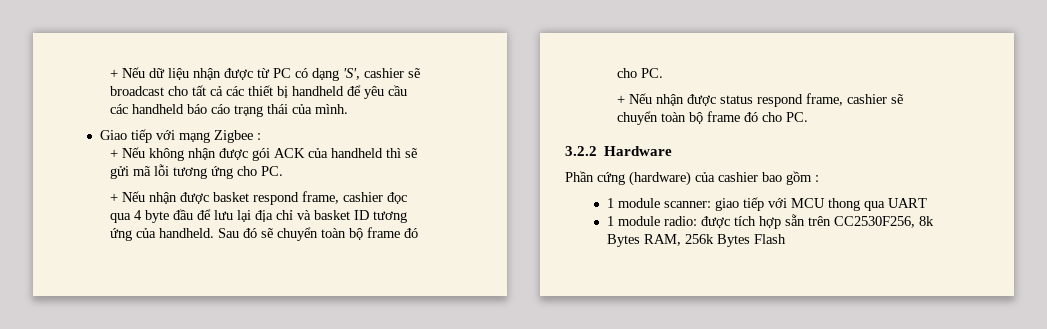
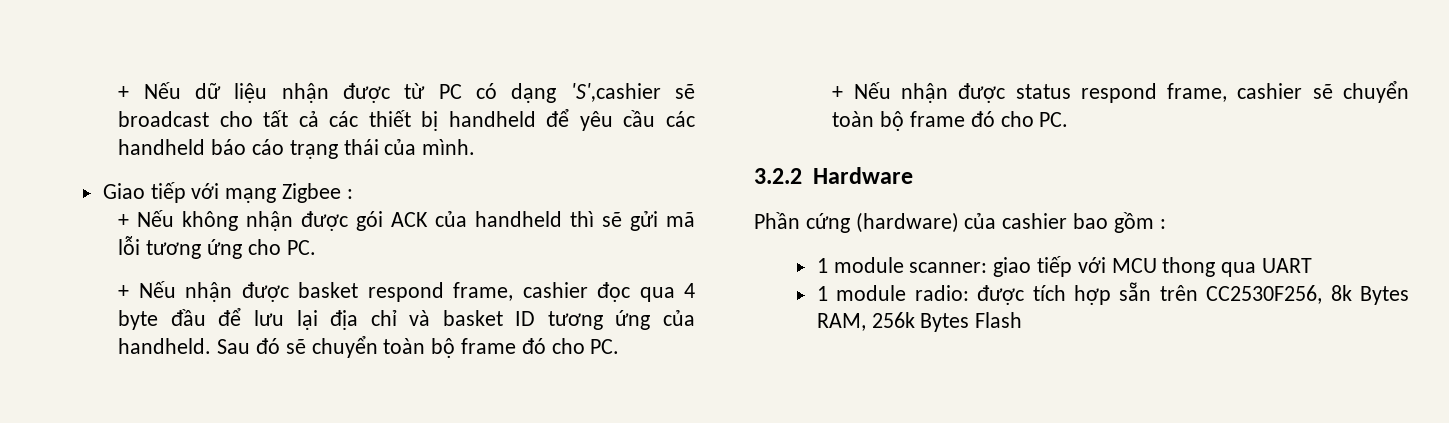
- + Nếu dữ liệu nhận được từ PC có dạng 'S', cashier sẽ broadcast cho tất cả các thiết bị handheld để yêu cầu các handheld báo cáo trạng thái của mình.
+ + Nếu dữ liệu nhận được từ PC có dạng 'S',cashier sẽ broadcast cho tất cả các thiết bị handheld để yêu cầu các handheld báo cáo trạng thái của mình.

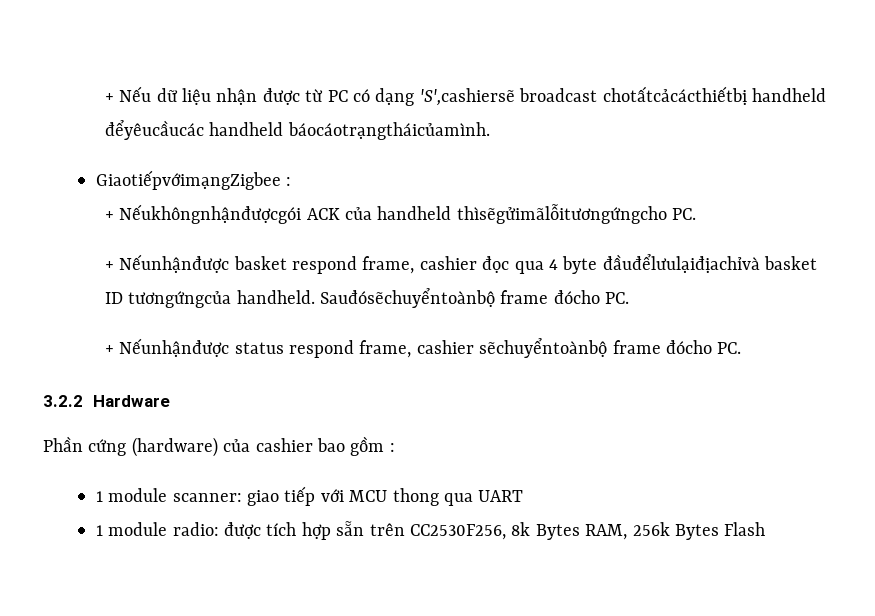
- + Nếu dữ liệu nhận được từ PC có dạng 'S',cashier sẽ broadcast cho tất cả các thiết bị handheld để yêu cầu các handheld báo cáo trạng thái của mình.
- Giao tiếp với mạng Zigbee :
- + Nếu không nhận được gói ACK của handheld thì sẽ gửi mã lỗi tương ứng cho PC.
- + Nếu nhận được basket respond frame, cashier đọc qua 4 byte đầu để lưu lại địa chỉ và basket ID tương ứng của handheld. Sau đó sẽ chuyển toàn bộ frame đó cho PC.
- + Nếu nhận được status respond frame, cashier sẽ chuyển toàn bộ frame đó cho PC.
+ + Nếu dữ liệu nhận được từ PC có dạng 'S',cashiersẽ broadcast chotấtcảcácthiếtbị handheld đểyêucầucác handheld báocáotrạngtháicủamình.
+ GiaotiếpvớimạngZigbee :
+ + Nếukhôngnhậnđượcgói ACK của handheld thìsẽgửimãlỗitươngứngcho PC.
+ + Nếunhậnđược basket respond frame, cashier đọc qua 4 byte đầuđểlưulạiđịachỉvà basket ID tươngứngcủa handheld. Sauđósẽchuyểntoànbộ frame đócho PC.
+ + Nếunhậnđược status respond frame, cashier sẽchuyểntoànbộ frame đócho PC.

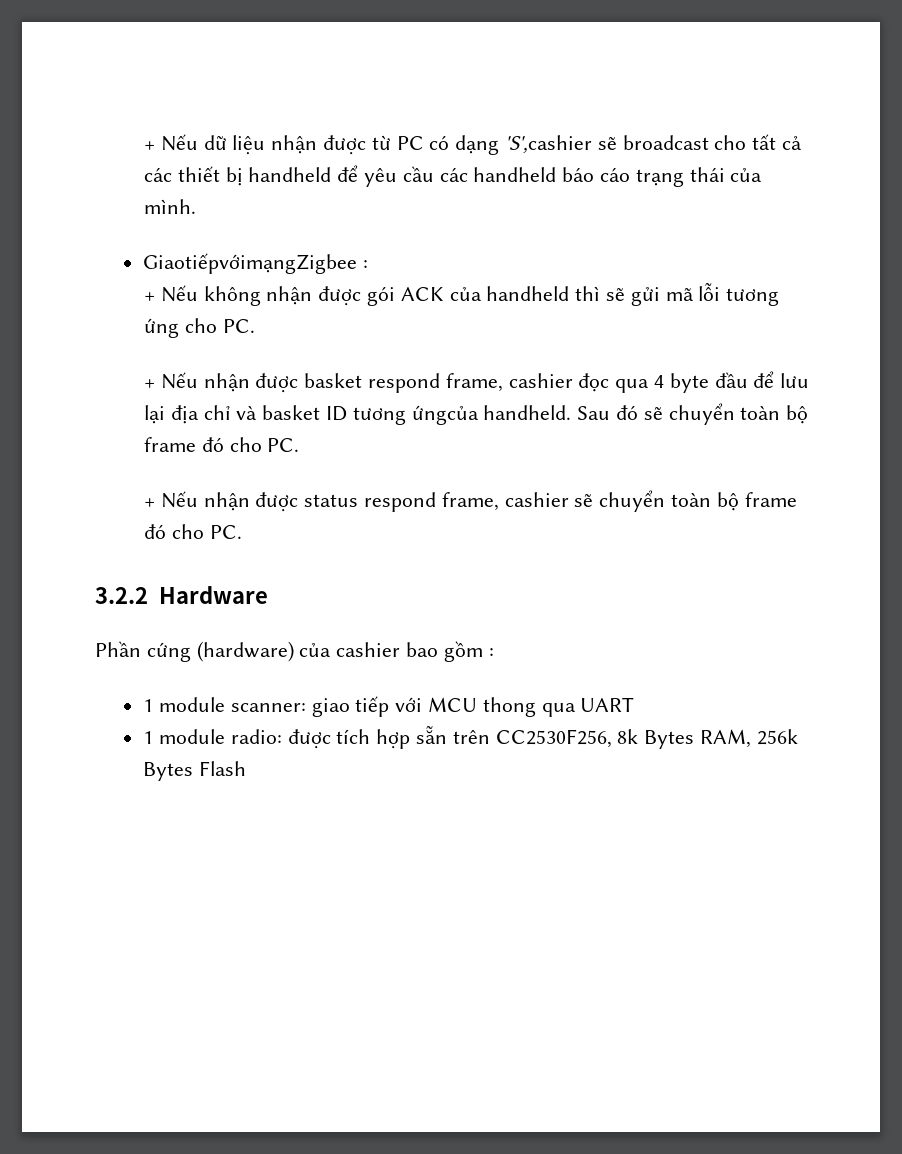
- + Nếu dữ liệu nhận được từ PC có dạng 'S',cashiersẽ broadcast chotấtcảcácthiếtbị handheld đểyêucầucác handheld báocáotrạngtháicủamình.
+ + Nếu dữ liệu nhận được từ PC có dạng 'S',cashier sẽ broadcast cho tất cả các thiết bị handheld để yêu cầu các handheld báo cáo trạng thái của mình.
  GiaotiếpvớimạngZigbee :
- + Nếukhôngnhậnđượcgói ACK của handheld thìsẽgửimãlỗitươngứngcho PC.
- + Nếunhậnđược basket respond frame, cashier đọc qua 4 byte đầuđểlưulạiđịachỉvà basket ID tươngứngcủa handheld. Sauđósẽchuyểntoànbộ frame đócho PC.
- + Nếunhậnđược status respond frame, cashier sẽchuyểntoànbộ frame đócho PC.
+ + Nếu không nhận được gói ACK của handheld thì sẽ gửi mã lỗi tương ứng cho PC.
+ + Nếu nhận được basket respond frame, cashier đọc qua 4 byte đầu để lưu lại địa chỉ và basket ID tương ứngcủa handheld. Sau đó sẽ chuyển toàn bộ frame đó cho PC.
+ + Nếu nhận được status respond frame, cashier sẽ chuyển toàn bộ frame đó cho PC.

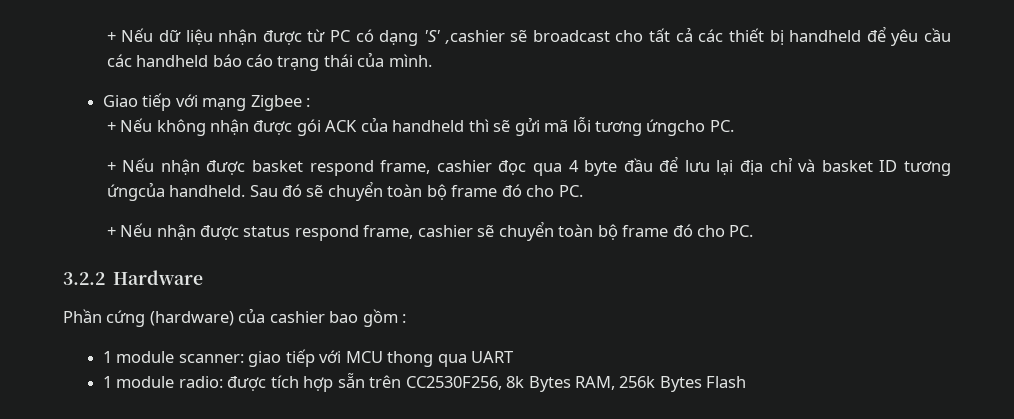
- + Nếu dữ liệu nhận được từ PC có dạng 'S',cashier sẽ broadcast cho tất cả các thiết bị handheld để yêu cầu các handheld báo cáo trạng thái của mình.
+ + Nếu dữ liệu nhận được từ PC có dạng 'S' ,cashier sẽ broadcast cho tất cả các thiết bị handheld để yêu cầu các handheld báo cáo trạng thái của mình.
- GiaotiếpvớimạngZigbee :
+ Giao tiếp với mạng Zigbee :
- + Nếu không nhận được gói ACK của handheld thì sẽ gửi mã lỗi tương ứng cho PC.
+ + Nếu không nhận được gói ACK của handheld thì sẽ gửi mã lỗi tương ứngcho PC.

